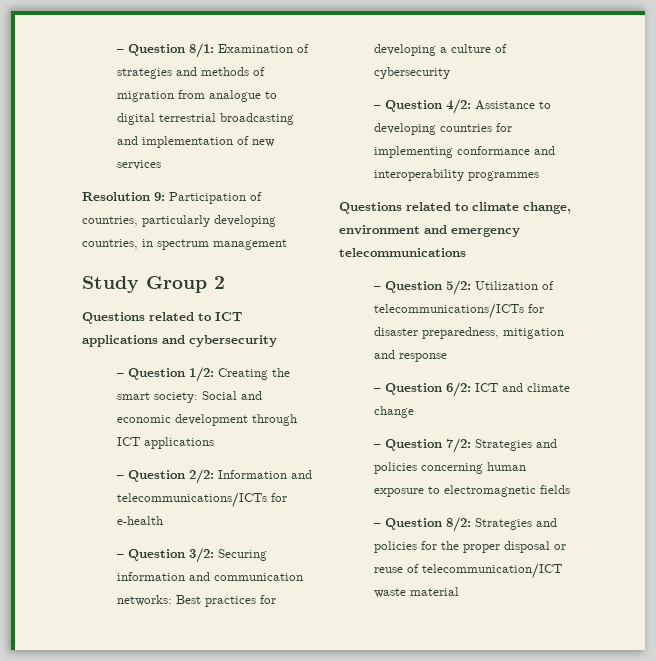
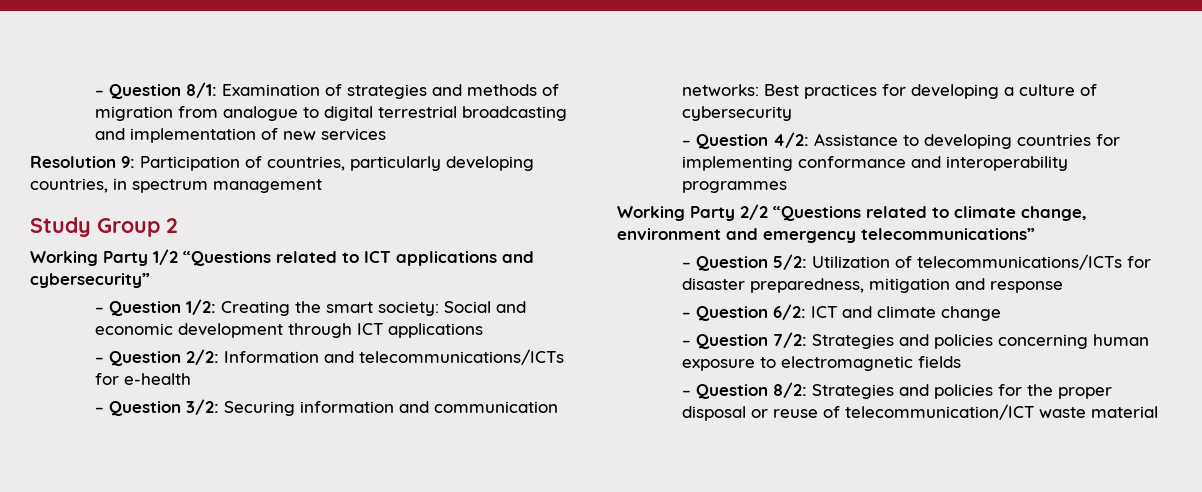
- Questions related to ICT applications and cybersecurity
+ Working Party 1/2 “Questions related to ICT applications and cybersecurity”
- Questions related to climate change, environment and emergency telecommunications
+ Working Party 2/2 “Questions related to climate change, environment and emergency telecommunications”

